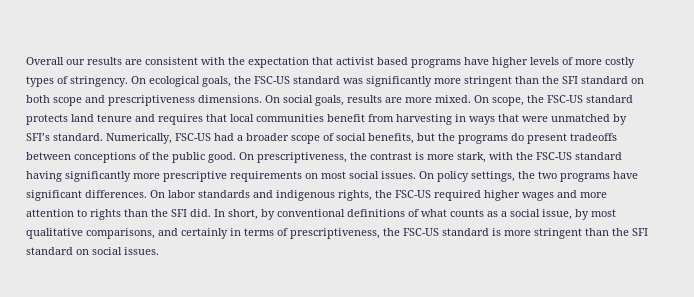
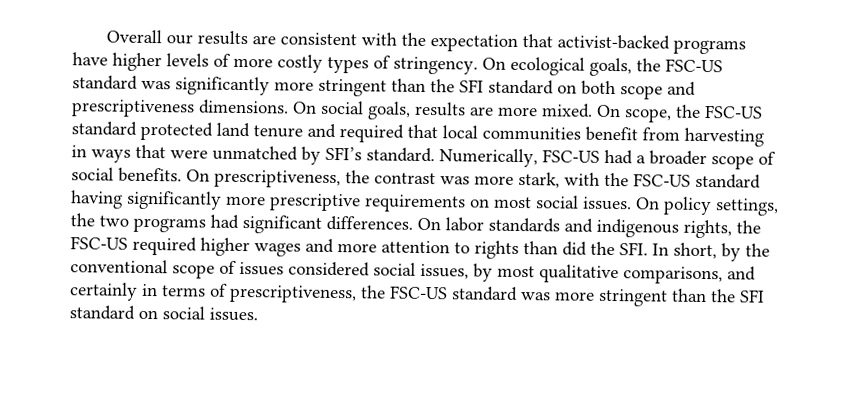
- Overall our results are consistent with the expectation that activist based programs have higher levels of more costly types of stringency.
+ Overall our results are consistent with the expectation that activist-backed programs have higher levels of more costly types of stringency.
- On scope, the FSC-US standard protects land tenure and requires that local communities benefit from harvesting in ways that were unmatched by SFI’s standard.
+ On scope, the FSC-US standard protected land tenure and required that local communities benefit from harvesting in ways that were unmatched by SFI’s standard.
- Numerically, FSC-US had a broader scope of social benefits, but the programs do present tradeoffs between conceptions of the public good.
+ Numerically, FSC-US had a broader scope of social benefits.
- On prescriptiveness, the contrast is more stark, with the FSC-US standard having significantly more prescriptive requirements on most social issues.
+ On prescriptiveness, the contrast was more stark, with the FSC-US standard having significantly more prescriptive requirements on most social issues.
- On policy settings, the two programs have significant differences.
+ On policy settings, the two programs had significant differences.
- On labor standards and indigenous rights, the FSC-US required higher wages and more attention to rights than the SFI did. In short, by conventional definitions of what counts as a social issue, by most qualitative comparisons, and certainly in terms of prescriptiveness, the FSC-US standard is more stringent than the SFI standard on social issues.
+ On labor standards and indigenous rights, the FSC-US required higher wages and more attention to rights than did the SFI. In short, by the conventional scope of issues considered social issues, by most qualitative comparisons, and certainly in terms of prescriptiveness, the FSC-US standard was more stringent than the SFI standard on social issues.

